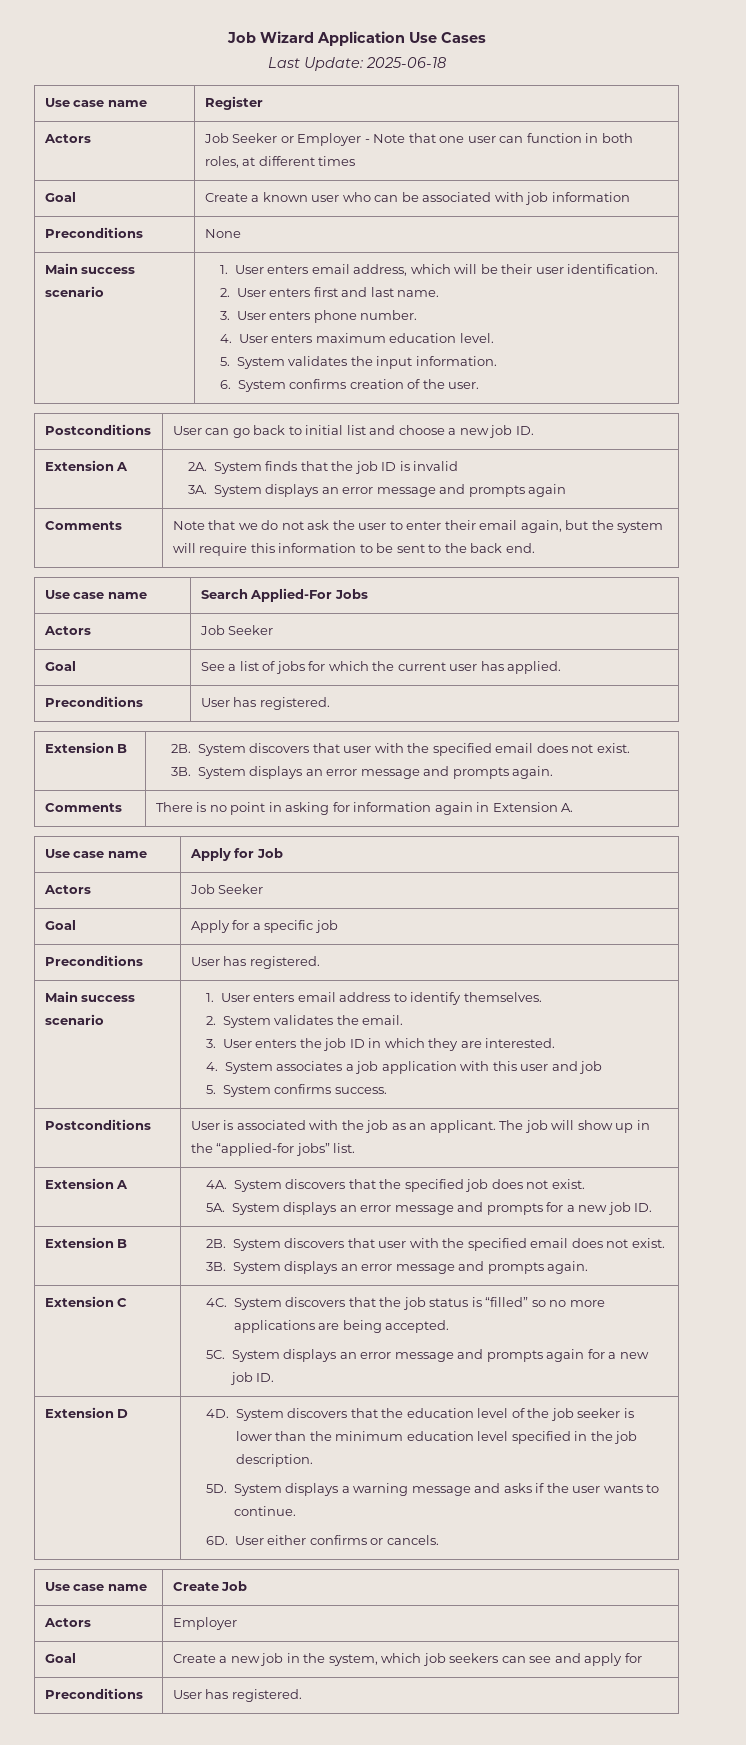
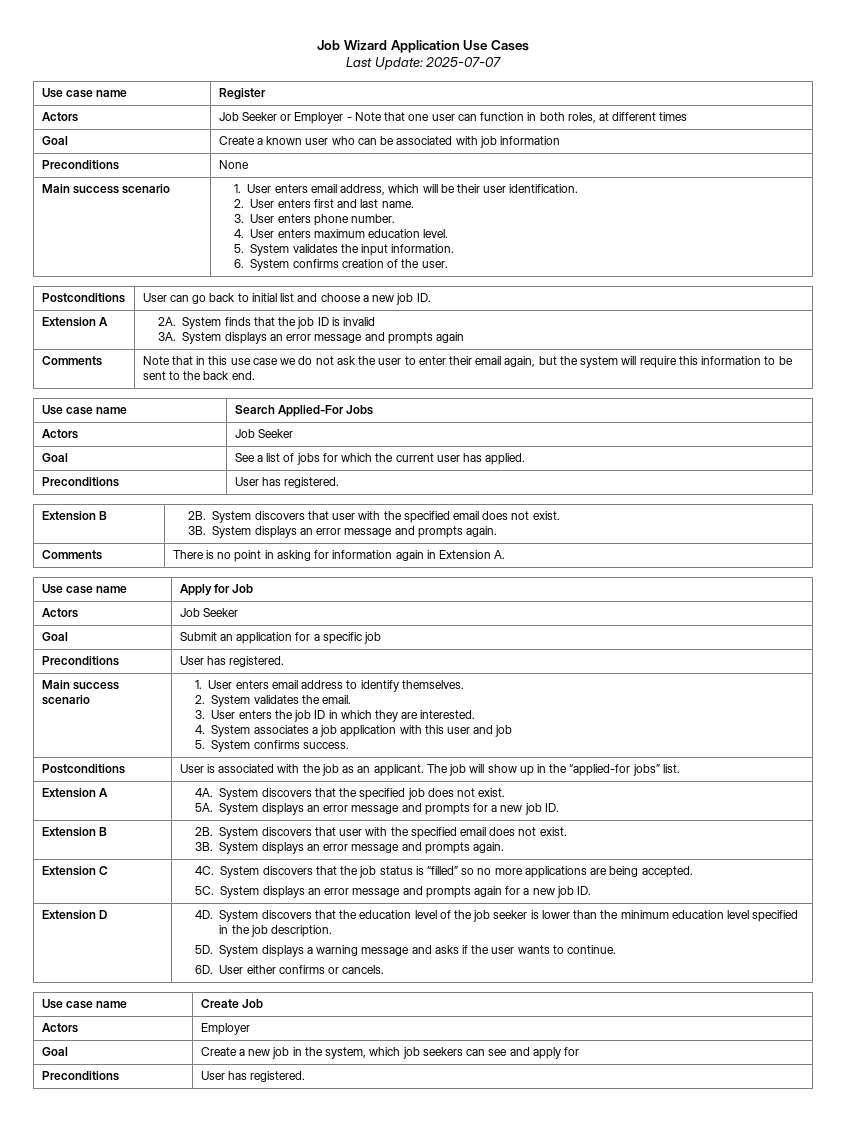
- Last Update: 2025-06-18
+ Last Update: 2025-07-07
- Comments | Note that we do not ask the user to enter their email again, but the system will require this information to be sent to the back end.
+ Comments | Note that in this use case we do not ask the user to enter their email again, but the system will require this information to be sent to the back end.
- Goal | Apply for a specific job
+ Goal | Submit an application for a specific job

